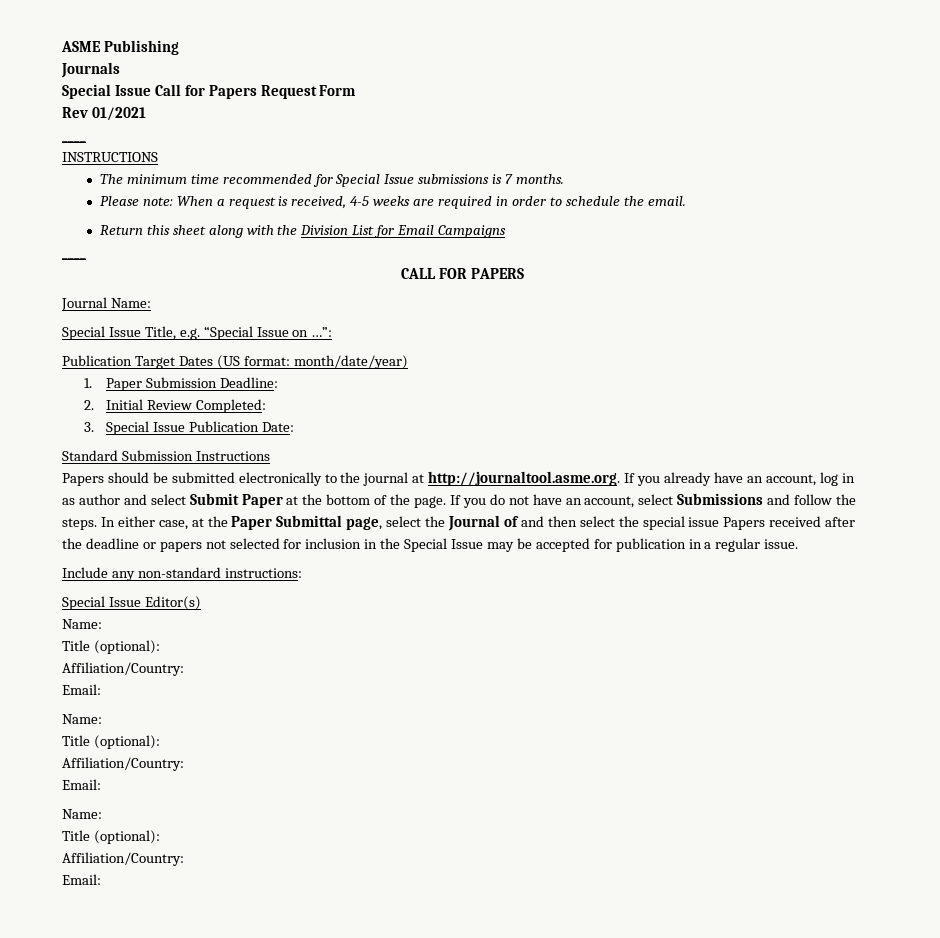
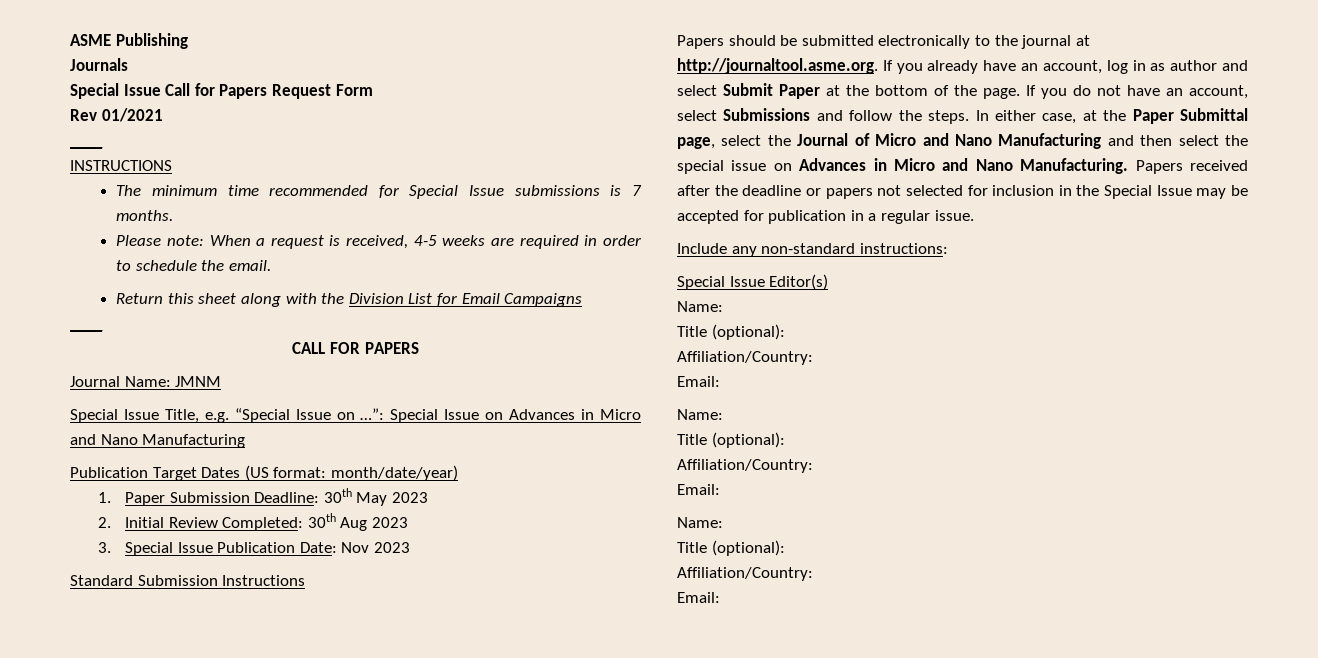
- Journal Name:
+ Journal Name: JMNM
- Special Issue Title, e.g. “Special Issue on …”:
+ Special Issue Title, e.g. “Special Issue on …”: Special Issue on Advances in Micro and Nano Manufacturing
- 1. Paper Submission Deadline:
+ 1. Paper Submission Deadline: 30th May 2023
- 2. Initial Review Completed:
+ 2. Initial Review Completed: 30th Aug 2023
- 3. Special Issue Publication Date:
+ 3. Special Issue Publication Date: Nov 2023
- In either case, at the Paper Submittal page, select the Journal of and then select the special issue Papers received after the deadline or papers not selected for inclusion in the Special Issue may be accepted for publication in a regular issue.
+ In either case, at the Paper Submittal page, select the Journal of Micro and Nano Manufacturing and then select the special issue on Advances in Micro and Nano Manufacturing. Papers received after the deadline or papers not selected for inclusion in the Special Issue may be accepted for publication in a regular issue.

